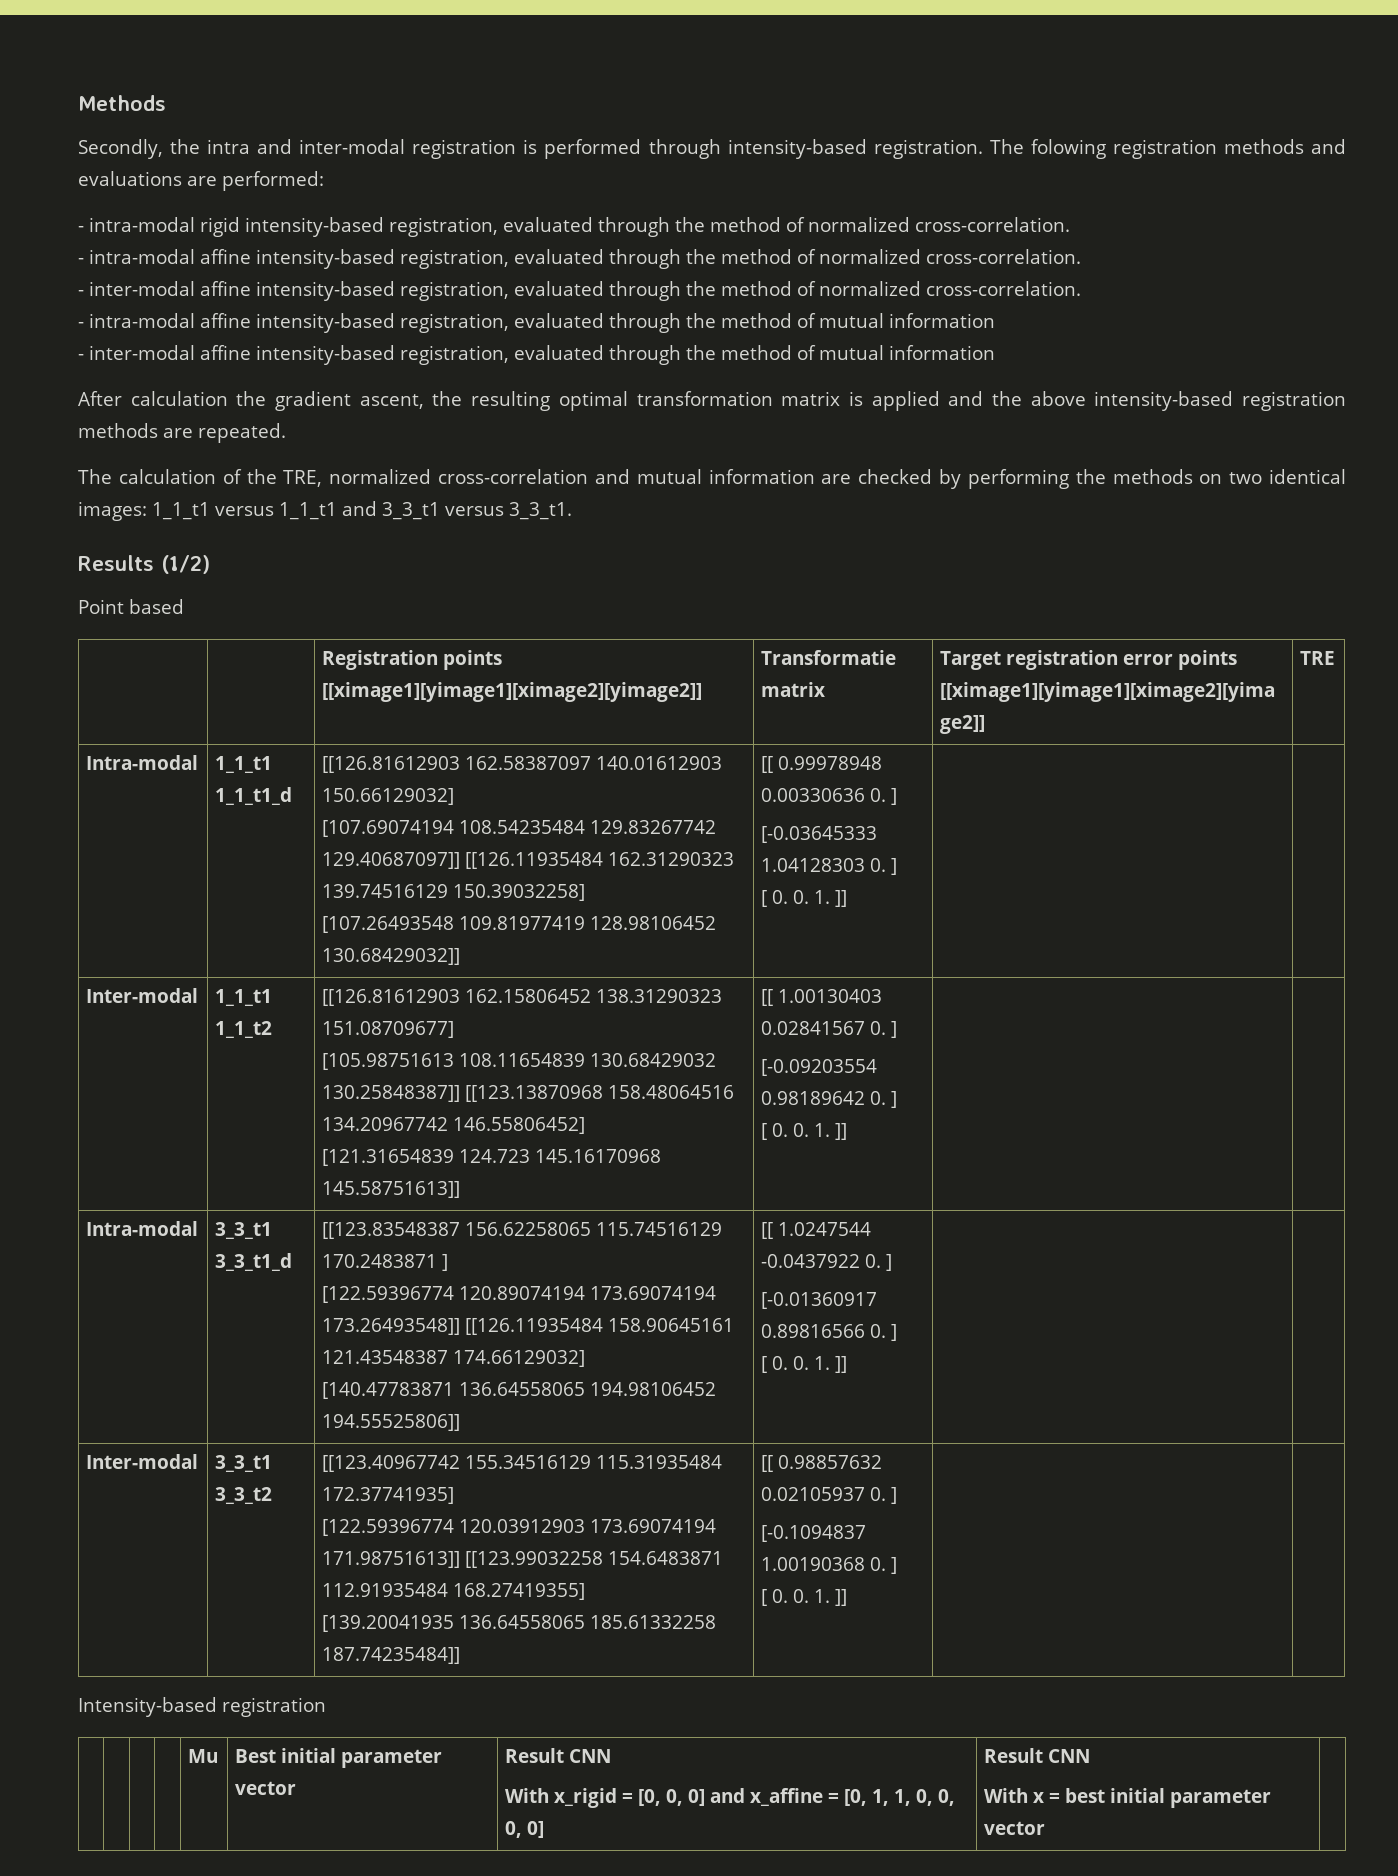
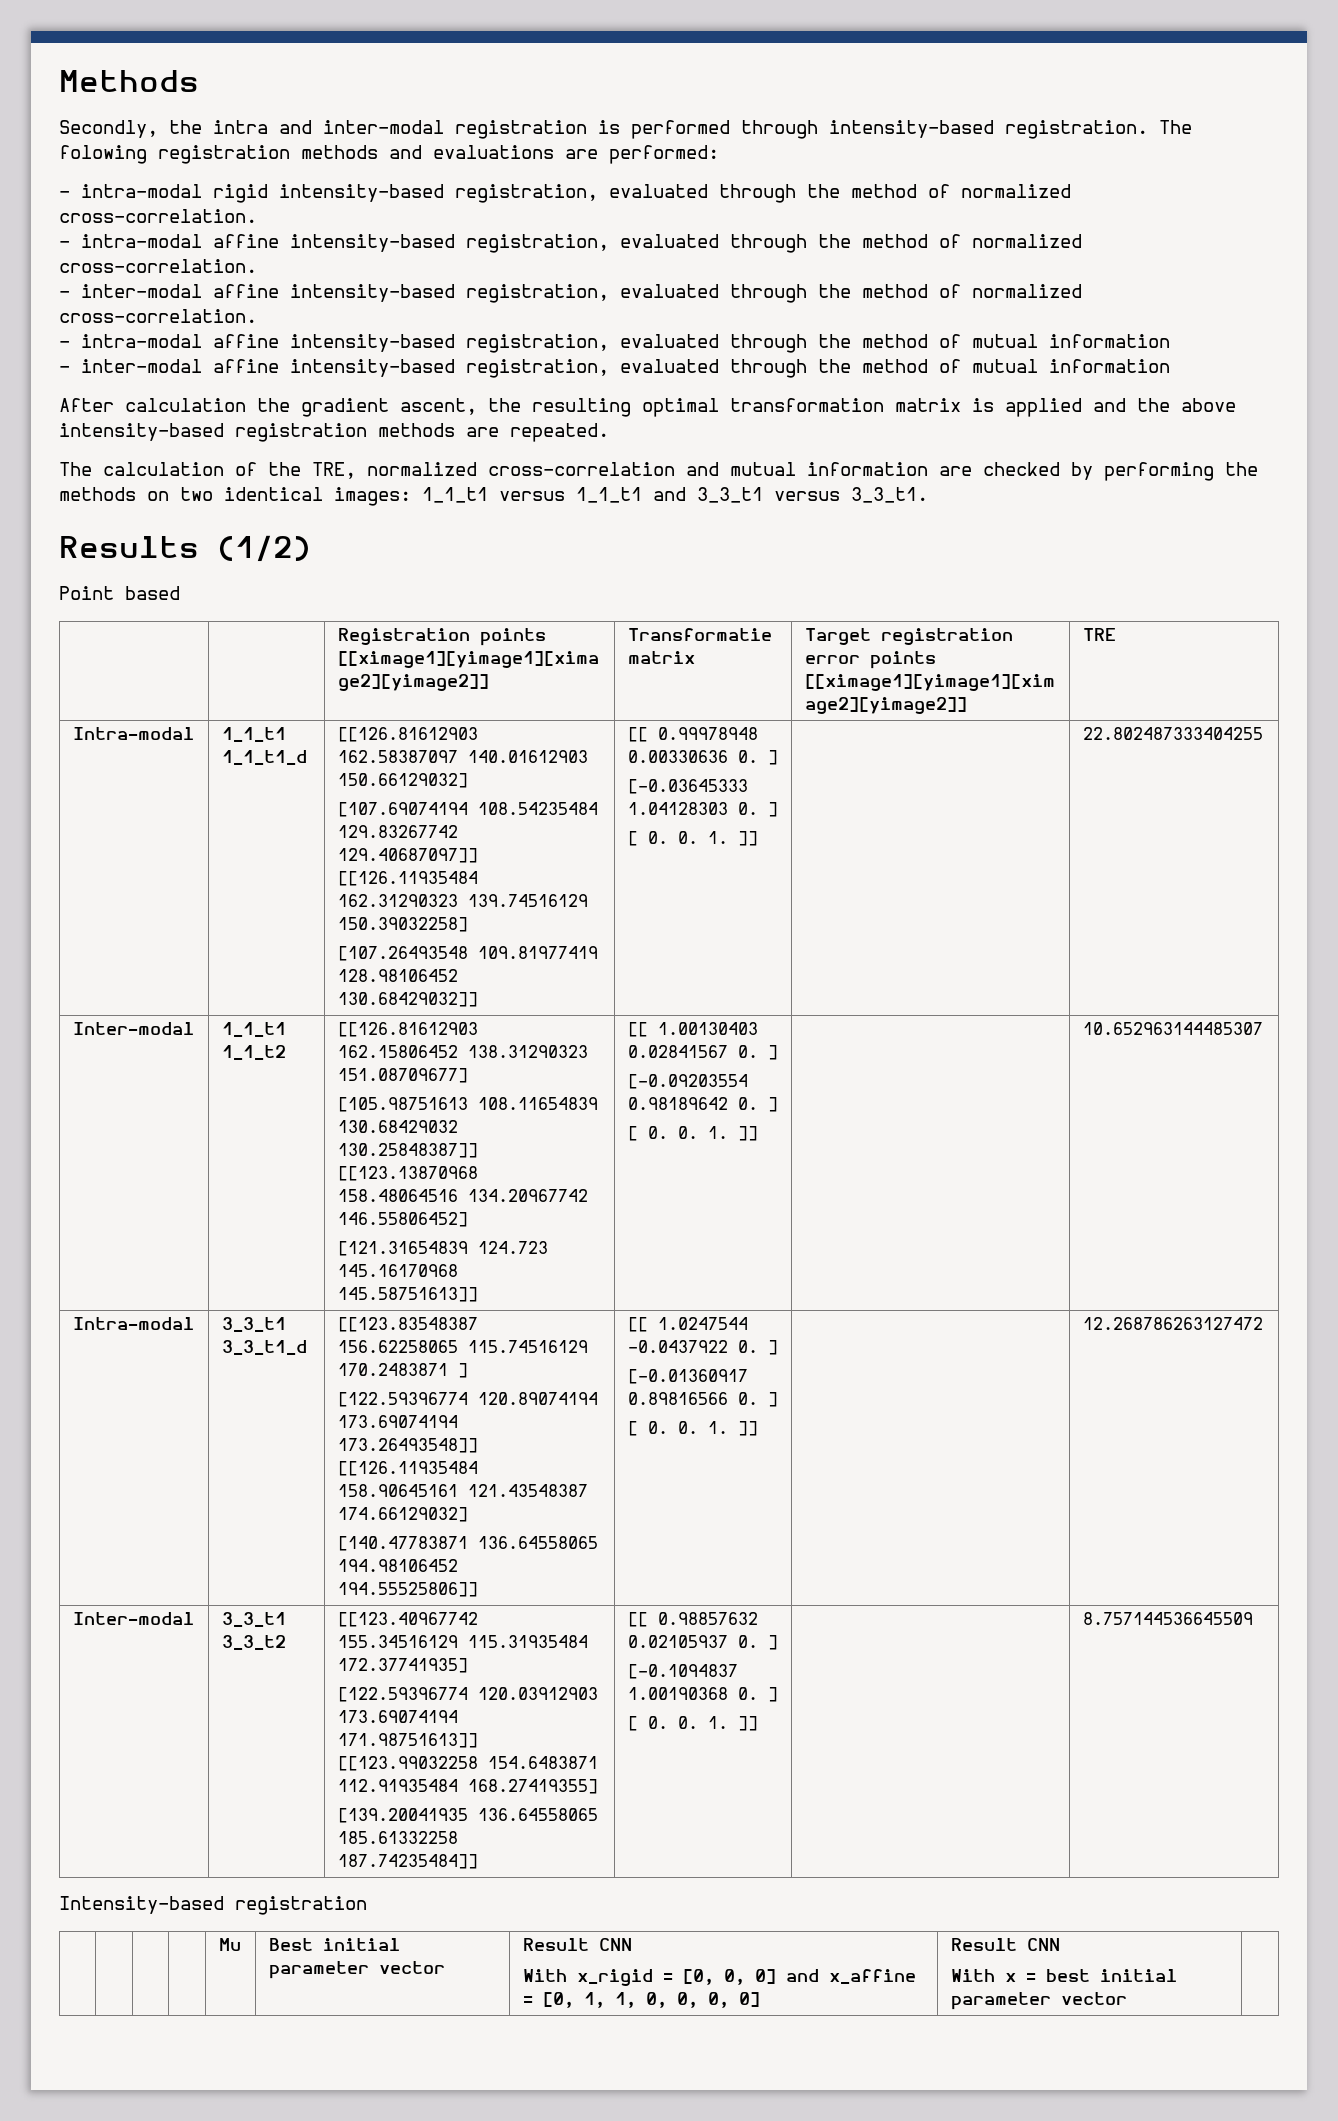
  Intra-modal | 1_1_t1 1_1_t1_d | [[126.81612903 162.58387097 140.01612903 150.66129032]
  [107.69074194 108.54235484 129.83267742 129.40687097]] [[126.11935484 162.31290323 139.74516129 150.39032258]
  [107.26493548 109.81977419 128.98106452 130.68429032]] | [[ 0.99978948 0.00330636 0. ]
  [-0.03645333 1.04128303 0. ]
- [ 0. 0. 1. ]] | |
+ [ 0. 0. 1. ]] | | 22.802487333404255
  Inter-modal | 1_1_t1 1_1_t2 | [[126.81612903 162.15806452 138.31290323 151.08709677]
  [105.98751613 108.11654839 130.68429032 130.25848387]] [[123.13870968 158.48064516 134.20967742 146.55806452]
  [121.31654839 124.723 145.16170968 145.58751613]] | [[ 1.00130403 0.02841567 0. ]
  [-0.09203554 0.98189642 0. ]
- [ 0. 0. 1. ]] | |
+ [ 0. 0. 1. ]] | | 10.652963144485307
  Intra-modal | 3_3_t1 3_3_t1_d | [[123.83548387 156.62258065 115.74516129 170.2483871 ]
  [122.59396774 120.89074194 173.69074194 173.26493548]] [[126.11935484 158.90645161 121.43548387 174.66129032]
  [140.47783871 136.64558065 194.98106452 194.55525806]] | [[ 1.0247544 -0.0437922 0. ]
  [-0.01360917 0.89816566 0. ]
- [ 0. 0. 1. ]] | |
+ [ 0. 0. 1. ]] | | 12.268786263127472
  Inter-modal | 3_3_t1 3_3_t2 | [[123.40967742 155.34516129 115.31935484 172.37741935]
  [122.59396774 120.03912903 173.69074194 171.98751613]] [[123.99032258 154.6483871 112.91935484 168.27419355]
  [139.20041935 136.64558065 185.61332258 187.74235484]] | [[ 0.98857632 0.02105937 0. ]
  [-0.1094837 1.00190368 0. ]
- [ 0. 0. 1. ]] | |
+ [ 0. 0. 1. ]] | | 8.757144536645509

